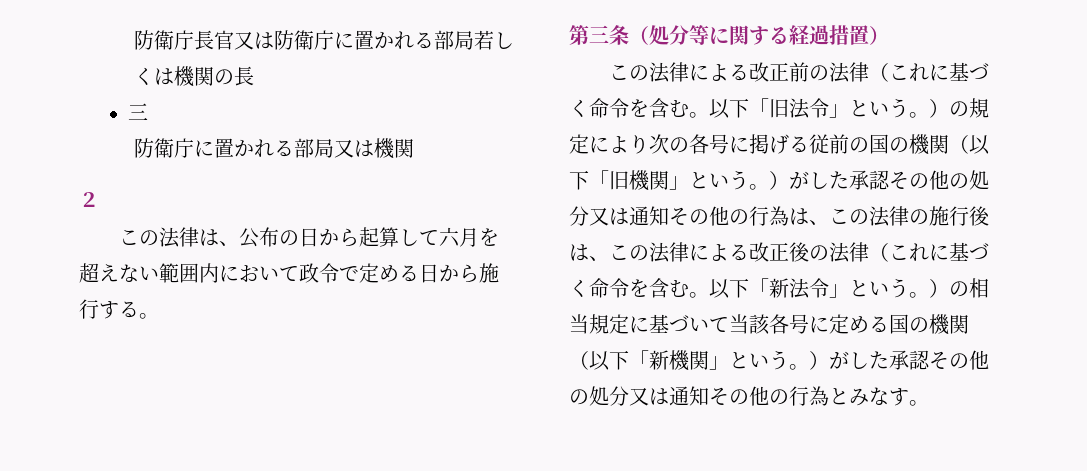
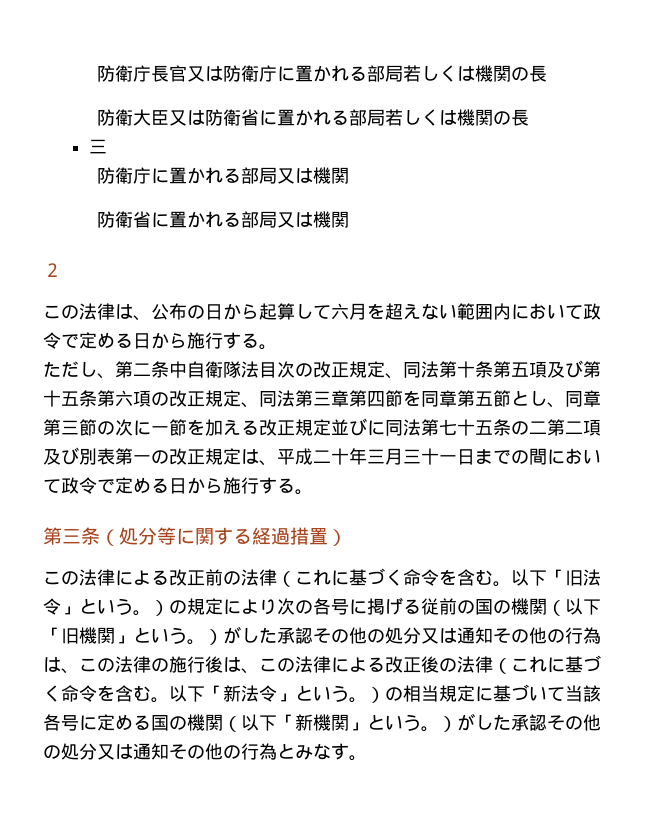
+ 防衛大臣又は防衛省に置かれる部局若しくは機関の長
+ 防衛省に置かれる部局又は機関
+ ただし、第二条中自衛隊法目次の改正規定、同法第十条第五項及び第十五条第六項の改正規定、同法第三章第四節を同章第五節とし、同章第三節の次に一節を加える改正規定並びに同法第七十五条の二第二項及び別表第一の改正規定は、平成二十年三月三十一日までの間において政令で定める日から施行する。

